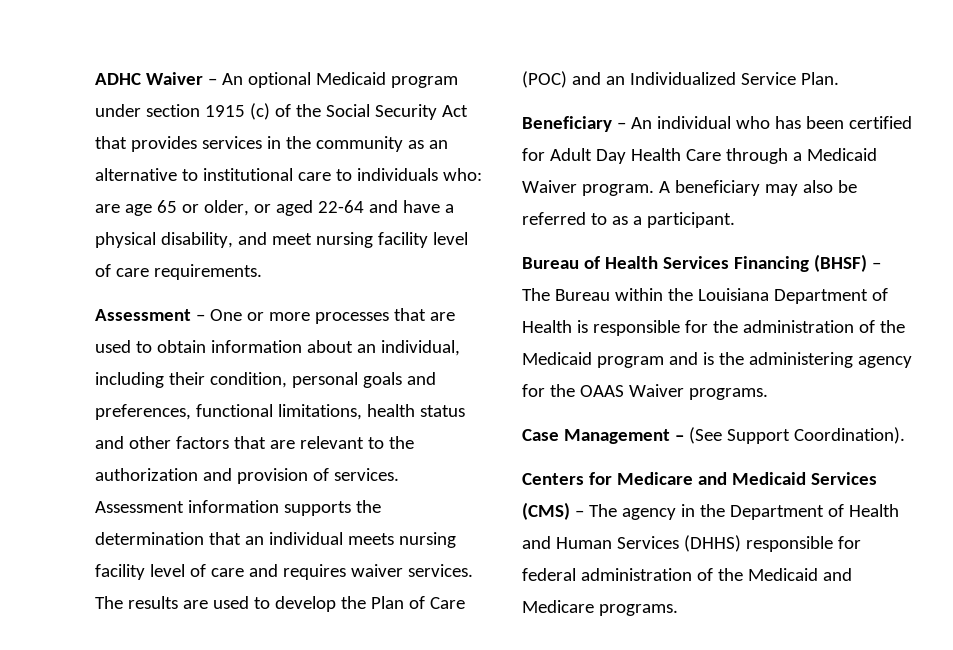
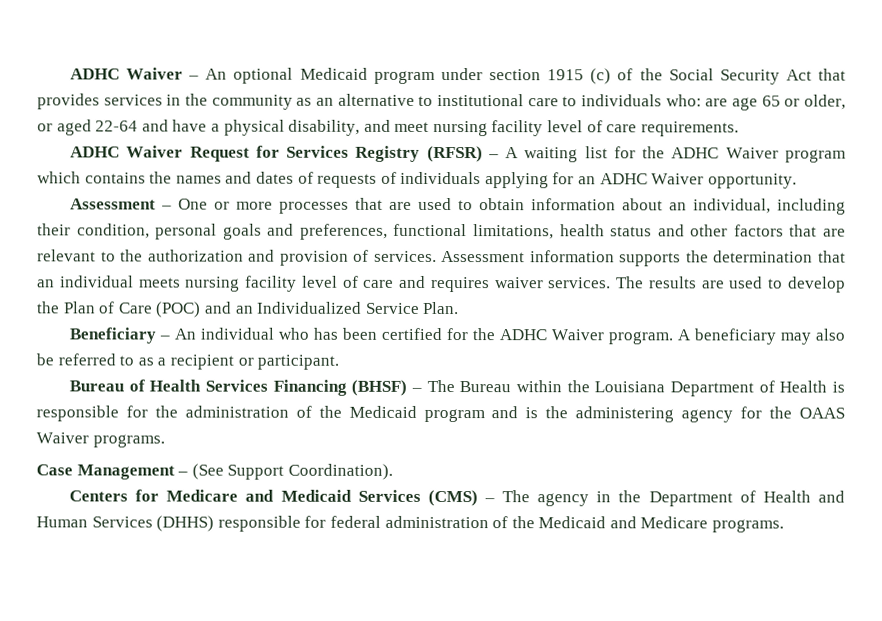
+ ADHC Waiver Request for Services Registry (RFSR) – A waiting list for the ADHC Waiver program which contains the names and dates of requests of individuals applying for an ADHC Waiver opportunity.
- Beneficiary – An individual who has been certified for Adult Day Health Care through a Medicaid Waiver program.
+ Beneficiary – An individual who has been certified for the ADHC Waiver program.
- A beneficiary may also be referred to as a participant.
+ A beneficiary may also be referred to as a recipient or participant.

